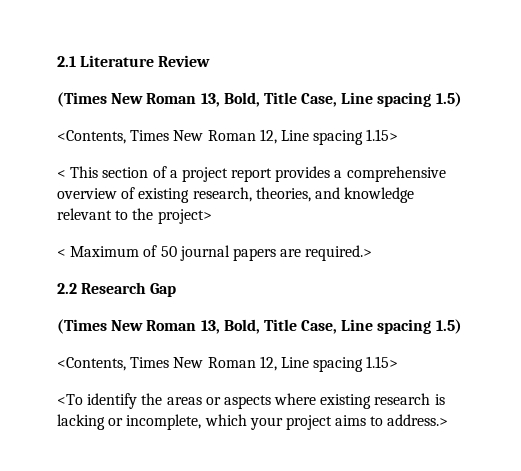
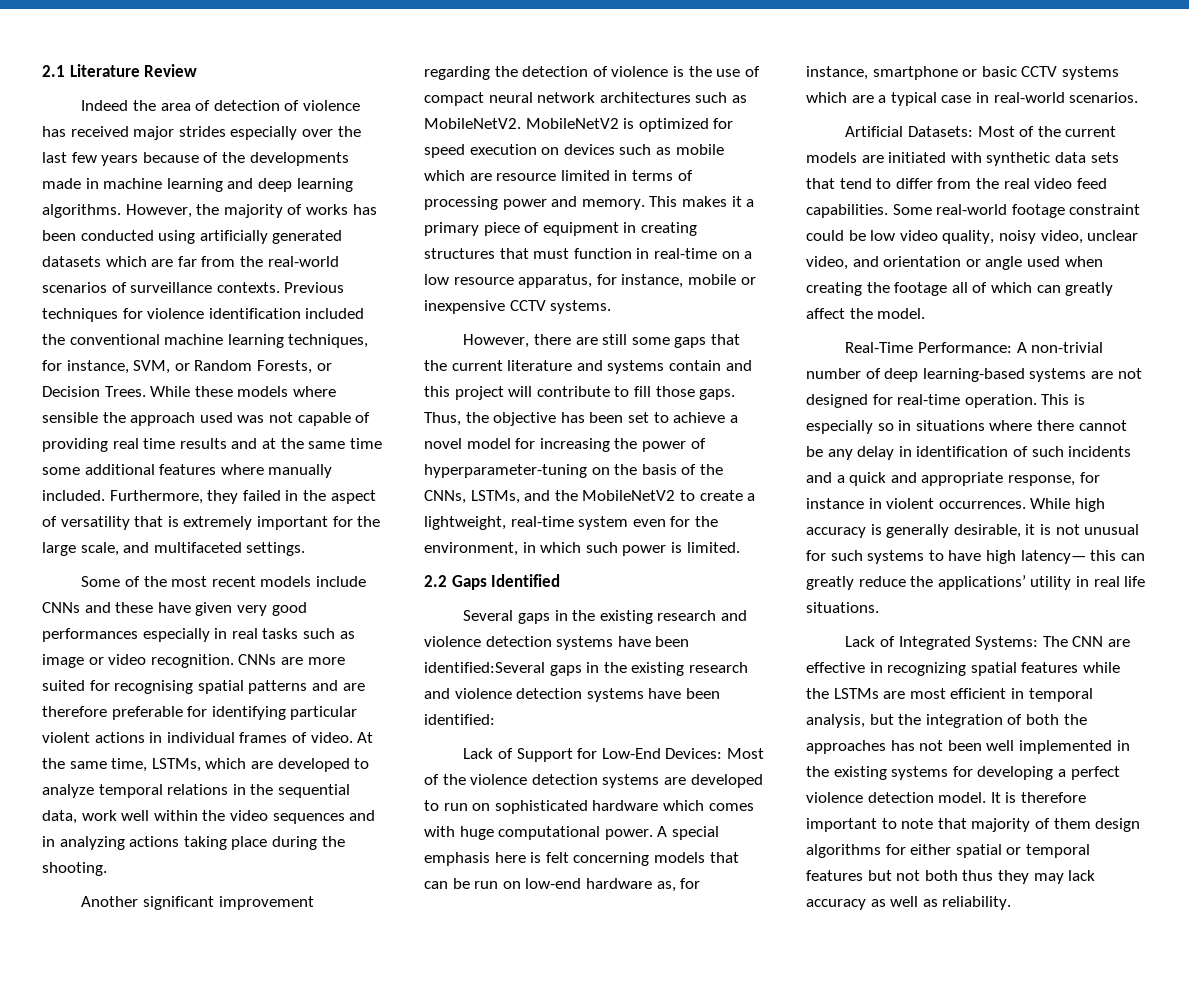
  2.1 Literature Review
- (Times New Roman 13, Bold, Title Case, Line spacing 1.5)
- <Contents, Times New Roman 12, Line spacing 1.15>
- < This section of a project report provides a comprehensive overview of existing research, theories, and knowledge relevant to the project>
- < Maximum of 50 journal papers are required.>
- 2.2 Research Gap
- (Times New Roman 13, Bold, Title Case, Line spacing 1.5)
- <Contents, Times New Roman 12, Line spacing 1.15>
- <To identify the areas or aspects where existing research is lacking or incomplete, which your project aims to address.>
+ Indeed the area of detection of violence has received major strides especially over the last few years because of the developments made in machine learning and deep learning algorithms. However, the majority of works has been conducted using artificially generated datasets which are far from the real-world scenarios of surveillance contexts. Previous techniques for violence identification included the conventional machine learning techniques, for instance, SVM, or Random Forests, or Decision Trees. While these models where sensible the approach used was not capable of providing real time results and at the same time some additional features where manually included. Furthermore, they failed in the aspect of versatility that is extremely important for the large scale, and multifaceted settings.
+ Some of the most recent models include CNNs and these have given very good performances especially in real tasks such as image or video recognition. CNNs are more suited for recognising spatial patterns and are therefore preferable for identifying particular violent actions in individual frames of video. At the same time, LSTMs, which are developed to analyze temporal relations in the sequential data, work well within the video sequences and in analyzing actions taking place during the shooting.
+ Another significant improvement regarding the detection of violence is the use of compact neural network architectures such as MobileNetV2. MobileNetV2 is optimized for speed execution on devices such as mobile which are resource limited in terms of processing power and memory. This makes it a primary piece of equipment in creating structures that must function in real-time on a low resource apparatus, for instance, mobile or inexpensive CCTV systems.
+ However, there are still some gaps that the current literature and systems contain and this project will contribute to fill those gaps. Thus, the objective has been set to achieve a novel model for increasing the power of hyperparameter-tuning on the basis of the CNNs, LSTMs, and the MobileNetV2 to create a lightweight, real-time system even for the environment, in which such power is limited.
+ 2.2 Gaps Identified
+ Several gaps in the existing research and violence detection systems have been identified:Several gaps in the existing research and violence detection systems have been identified:
+ Lack of Support for Low-End Devices: Most of the violence detection systems are developed to run on sophisticated hardware which comes with huge computational power. A special emphasis here is felt concerning models that can be run on low-end hardware as, for instance, smartphone or basic CCTV systems which are a typical case in real-world scenarios.
+ Artificial Datasets: Most of the current models are initiated with synthetic data sets that tend to differ from the real video feed capabilities. Some real-world footage constraint could be low video quality, noisy video, unclear video, and orientation or angle used when creating the footage all of which can greatly affect the model.
+ Real-Time Performance: A non-trivial number of deep learning-based systems are not designed for real-time operation. This is especially so in situations where there cannot be any delay in identification of such incidents and a quick and appropriate response, for instance in violent occurrences. While high accuracy is generally desirable, it is not unusual for such systems to have high latency— this can greatly reduce the applications’ utility in real life situations.
+ Lack of Integrated Systems: The CNN are effective in recognizing spatial features while the LSTMs are most efficient in temporal analysis, but the integration of both the approaches has not been well implemented in the existing systems for developing a perfect violence detection model. It is therefore important to note that majority of them design algorithms for either spatial or temporal features but not both thus they may lack accuracy as well as reliability.

